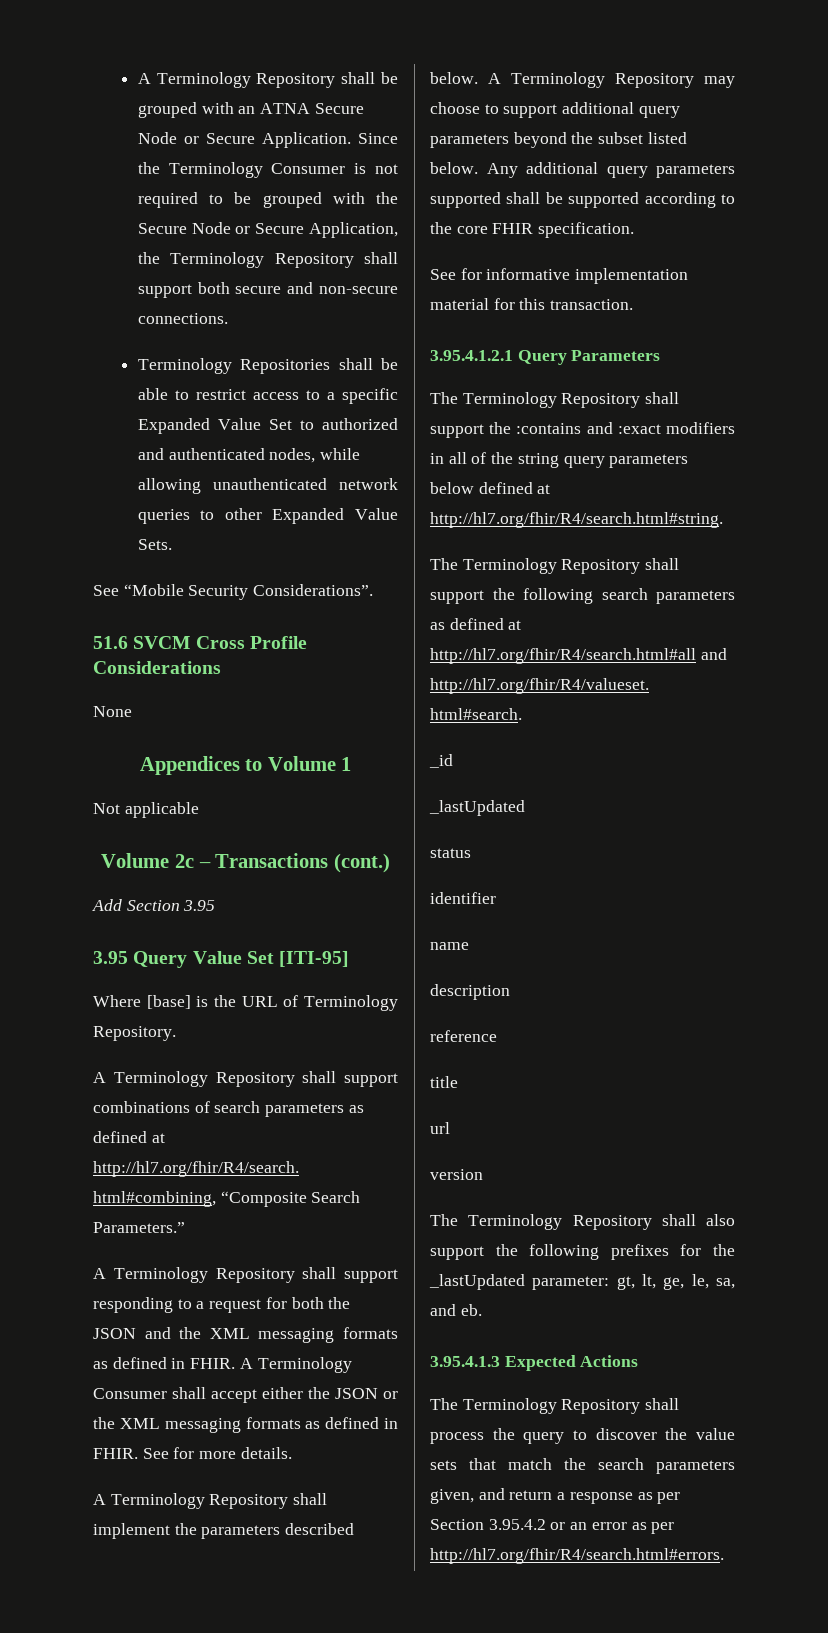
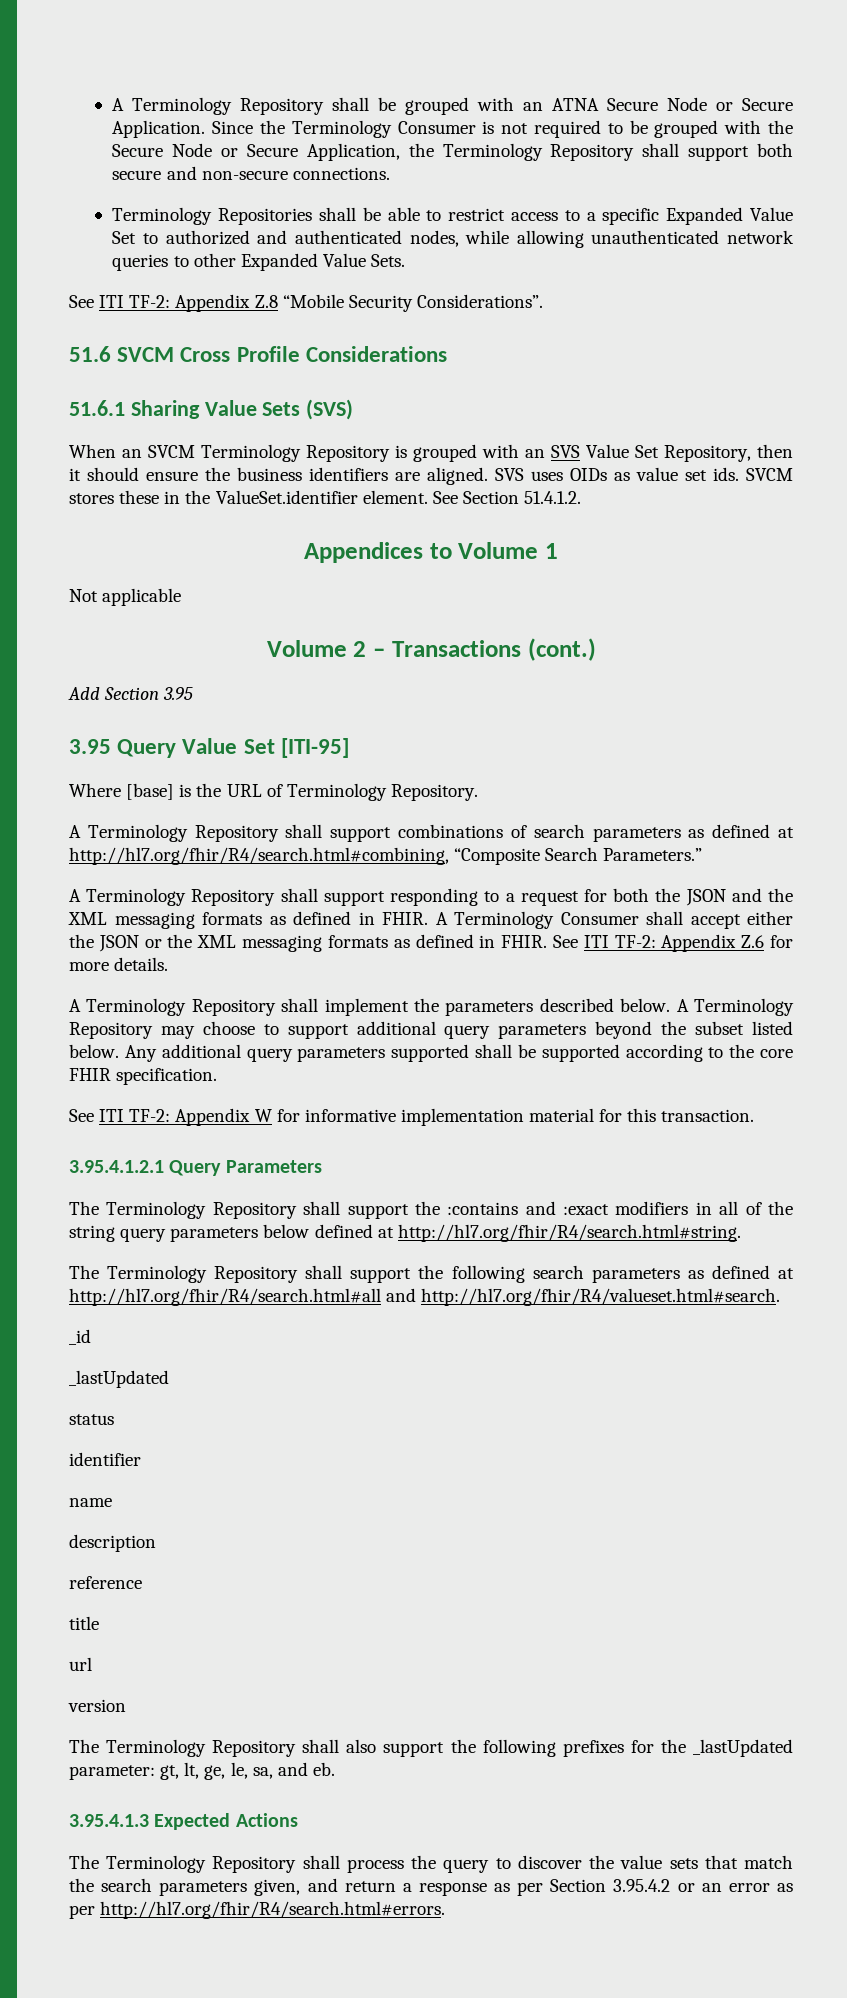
- See “Mobile Security Considerations”.
+ See ITI TF-2: Appendix Z.8 “Mobile Security Considerations”.
- None
+ 51.6.1 Sharing Value Sets (SVS)
+ When an SVCM Terminology Repository is grouped with an SVS Value Set Repository, then it should ensure the business identifiers are aligned. SVS uses OIDs as value set ids. SVCM stores these in the ValueSet.identifier element. See Section 51.4.1.2.
- Volume 2c – Transactions (cont.)
+ Volume 2 – Transactions (cont.)
- See for more details.
+ See ITI TF-2: Appendix Z.6 for more details.
- See for informative implementation material for this transaction.
+ See ITI TF-2: Appendix W for informative implementation material for this transaction.

